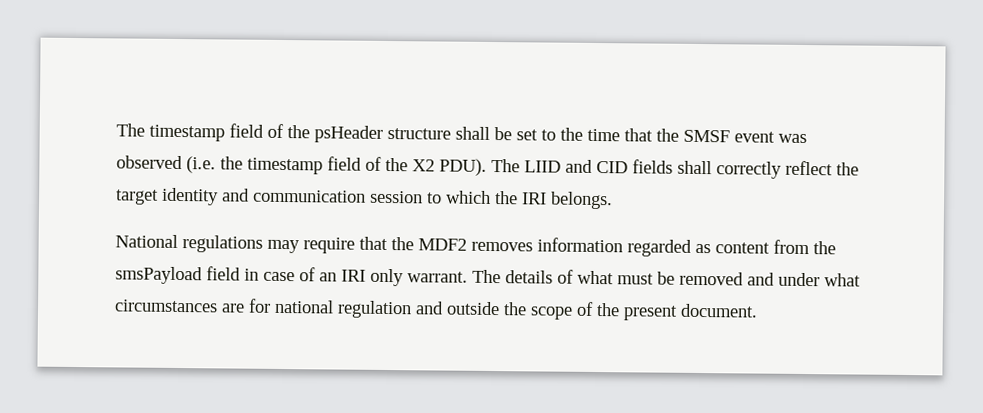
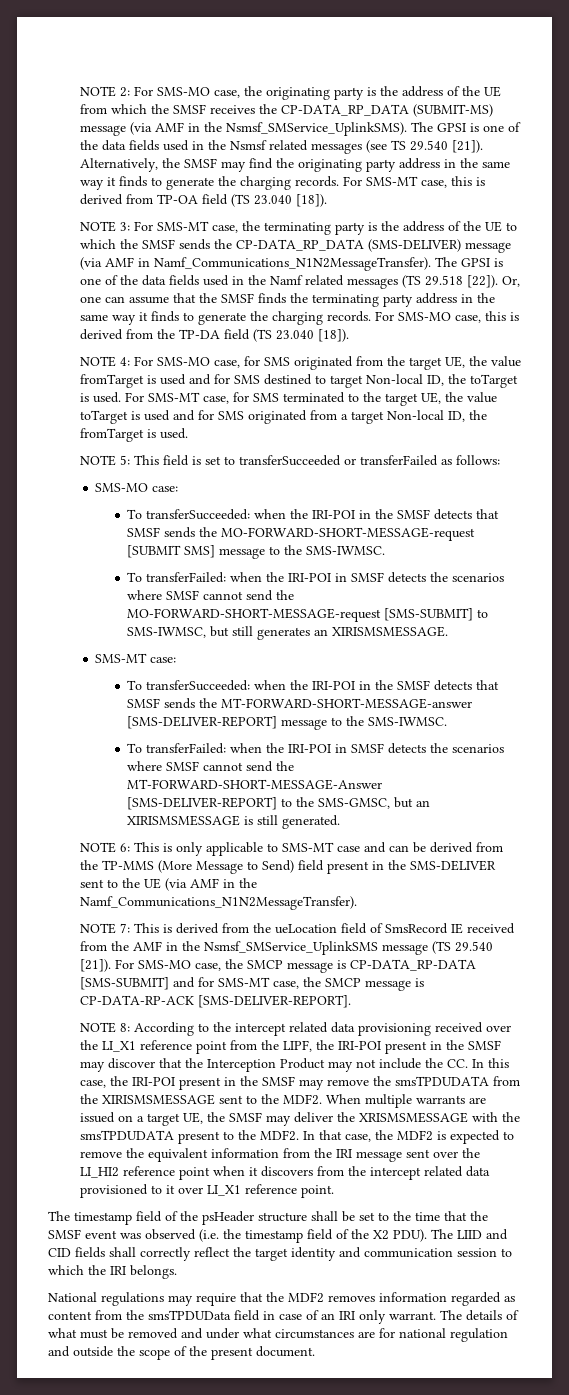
+ NOTE 2: For SMS-MO case, the originating party is the address of the UE from which the SMSF receives the CP-DATA_RP_DATA (SUBMIT-MS) message (via AMF in the Nsmsf_SMService_UplinkSMS). The GPSI is one of the data fields used in the Nsmsf related messages (see TS 29.540 [21]). Alternatively, the SMSF may find the originating party address in the same way it finds to generate the charging records. For SMS-MT case, this is derived from TP-OA field (TS 23.040 [18]).
+ NOTE 3: For SMS-MT case, the terminating party is the address of the UE to which the SMSF sends the CP-DATA_RP_DATA (SMS-DELIVER) message (via AMF in Namf_Communications_N1N2MessageTransfer). The GPSI is one of the data fields used in the Namf related messages (TS 29.518 [22]). Or, one can assume that the SMSF finds the terminating party address in the same way it finds to generate the charging records. For SMS-MO case, this is derived from the TP-DA field (TS 23.040 [18]).
+ NOTE 4: For SMS-MO case, for SMS originated from the target UE, the value fromTarget is used and for SMS destined to target Non-local ID, the toTarget is used. For SMS-MT case, for SMS terminated to the target UE, the value toTarget is used and for SMS originated from a target Non-local ID, the fromTarget is used.
+ NOTE 5: This field is set to transferSucceeded or transferFailed as follows:
+ SMS-MO case:
+ To transferSucceeded: when the IRI-POI in the SMSF detects that SMSF sends the MO-FORWARD-SHORT-MESSAGE-request [SUBMIT SMS] message to the SMS-IWMSC.
+ To transferFailed: when the IRI-POI in SMSF detects the scenarios where SMSF cannot send the MO-FORWARD-SHORT-MESSAGE-request [SMS-SUBMIT] to SMS-IWMSC, but still generates an XIRISMSMESSAGE.
+ SMS-MT case:
+ To transferSucceeded: when the IRI-POI in the SMSF detects that SMSF sends the MT-FORWARD-SHORT-MESSAGE-answer [SMS-DELIVER-REPORT] message to the SMS-IWMSC.
+ To transferFailed: when the IRI-POI in SMSF detects the scenarios where SMSF cannot send the MT-FORWARD-SHORT-MESSAGE-Answer [SMS-DELIVER-REPORT] to the SMS-GMSC, but an XIRISMSMESSAGE is still generated.
+ NOTE 6: This is only applicable to SMS-MT case and can be derived from the TP-MMS (More Message to Send) field present in the SMS-DELIVER sent to the UE (via AMF in the Namf_Communications_N1N2MessageTransfer).
+ NOTE 7: This is derived from the ueLocation field of SmsRecord IE received from the AMF in the Nsmsf_SMService_UplinkSMS message (TS 29.540 [21]). For SMS-MO case, the SMCP message is CP-DATA_RP-DATA [SMS-SUBMIT] and for SMS-MT case, the SMCP message is CP-DATA-RP-ACK [SMS-DELIVER-REPORT].
+ NOTE 8: According to the intercept related data provisioning received over the LI_X1 reference point from the LIPF, the IRI-POI present in the SMSF may discover that the Interception Product may not include the CC. In this case, the IRI-POI present in the SMSF may remove the smsTPDUDATA from the XIRISMSMESSAGE sent to the MDF2. When multiple warrants are issued on a target UE, the SMSF may deliver the XRISMSMESSAGE with the smsTPDUDATA present to the MDF2. In that case, the MDF2 is expected to remove the equivalent information from the IRI message sent over the LI_HI2 reference point when it discovers from the intercept related data provisioned to it over LI_X1 reference point.
- National regulations may require that the MDF2 removes information regarded as content from the smsPayload field in case of an IRI only warrant.
+ National regulations may require that the MDF2 removes information regarded as content from the smsTPDUData field in case of an IRI only warrant.

